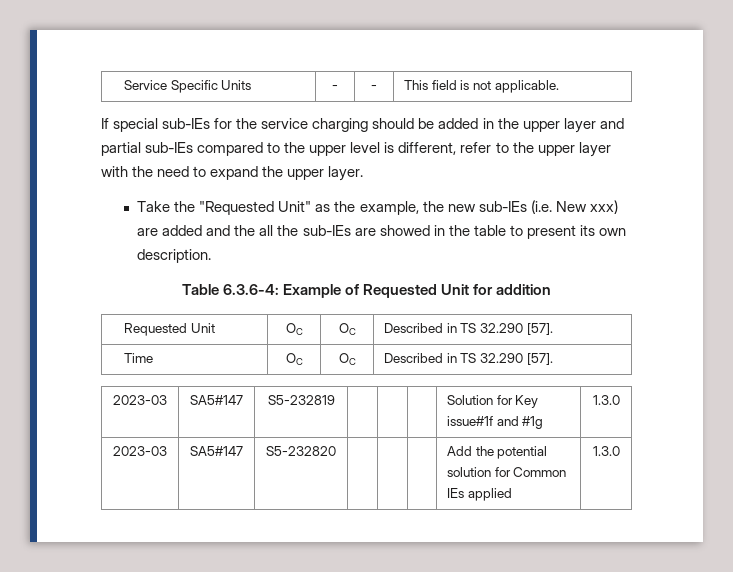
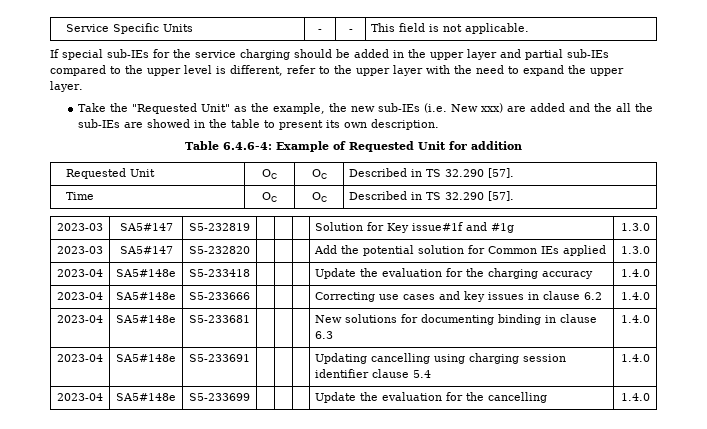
- Table 6.3.6-4: Example of Requested Unit for addition
+ Table 6.4.6-4: Example of Requested Unit for addition
+ 2023-04 | SA5#148e | S5-233418 | | | | Update the evaluation for the charging accuracy | 1.4.0
+ 2023-04 | SA5#148e | S5-233666 | | | | Correcting use cases and key issues in clause 6.2 | 1.4.0
+ 2023-04 | SA5#148e | S5-233681 | | | | New solutions for documenting binding in clause 6.3 | 1.4.0
+ 2023-04 | SA5#148e | S5-233691 | | | | Updating cancelling using charging session identifier clause 5.4 | 1.4.0
+ 2023-04 | SA5#148e | S5-233699 | | | | Update the evaluation for the cancelling | 1.4.0

